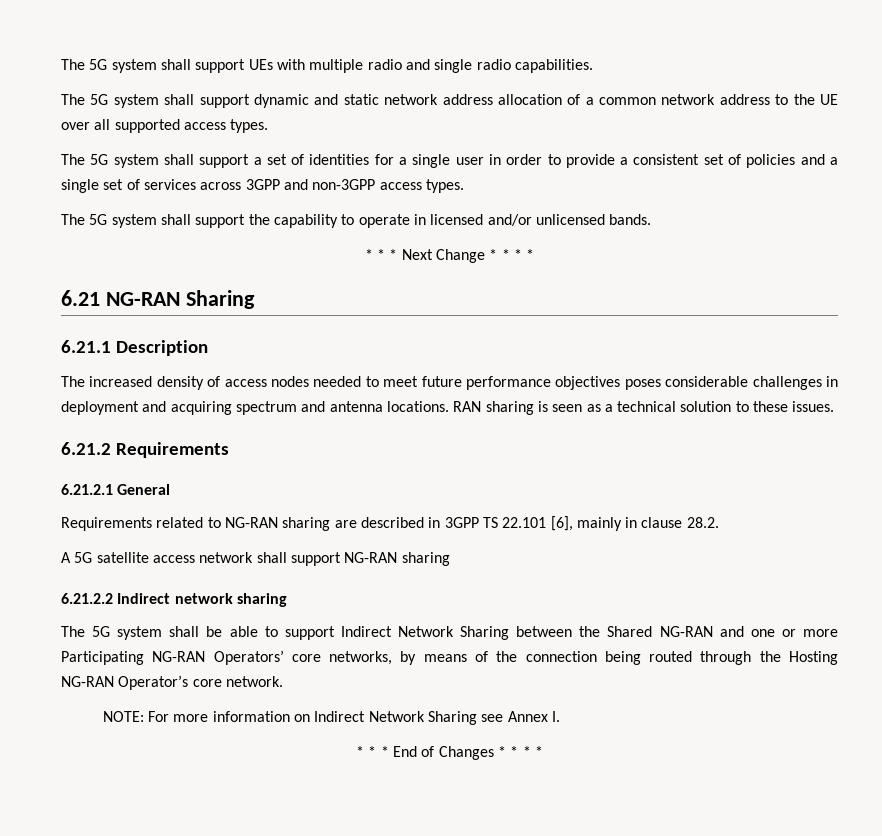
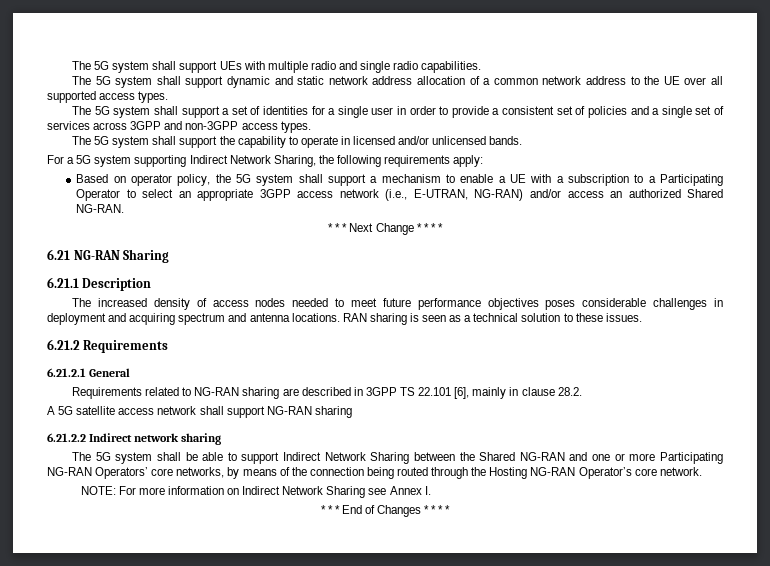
+ For a 5G system supporting Indirect Network Sharing, the following requirements apply:
+ Based on operator policy, the 5G system shall support a mechanism to enable a UE with a subscription to a Participating Operator to select an appropriate 3GPP access network (i.e., E-UTRAN, NG-RAN) and/or access an authorized Shared NG-RAN.

